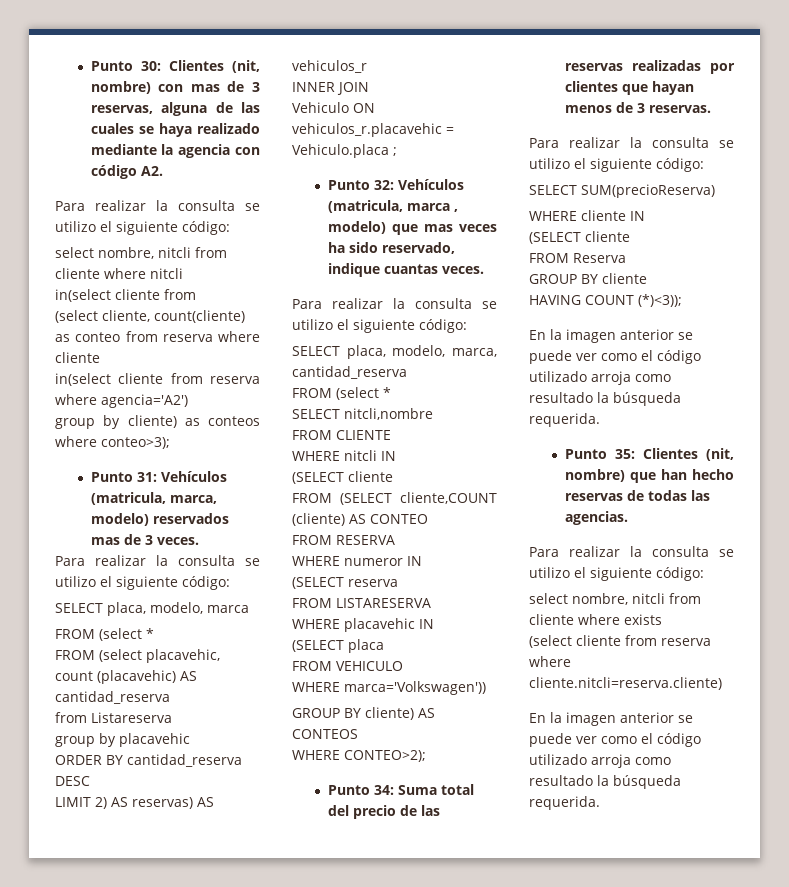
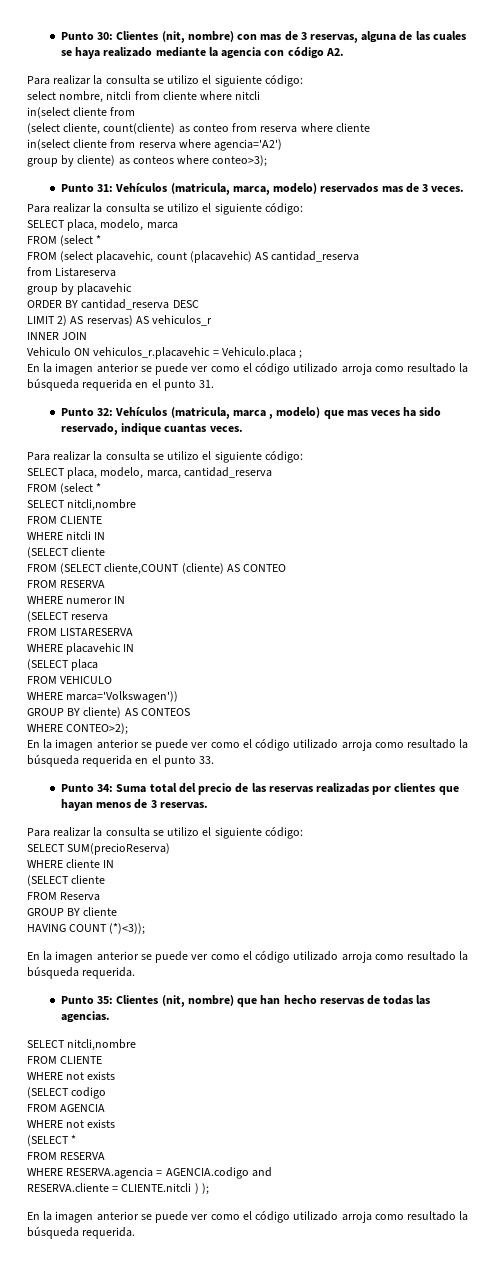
+ En la imagen anterior se puede ver como el código utilizado arroja como resultado la búsqueda requerida en el punto 31.
+ En la imagen anterior se puede ver como el código utilizado arroja como resultado la búsqueda requerida en el punto 33.
  Punto 35: Clientes (nit, nombre) que han hecho reservas de todas las agencias.
- Para realizar la consulta se utilizo el siguiente código:
- select nombre, nitcli from cliente where exists
- (select cliente from reserva where cliente.nitcli=reserva.cliente)
+ SELECT nitcli,nombre
+ FROM CLIENTE
+ WHERE not exists
+ (SELECT codigo
+ FROM AGENCIA
+ WHERE not exists
+ (SELECT *
+ FROM RESERVA
+ WHERE RESERVA.agencia = AGENCIA.codigo and
+ RESERVA.cliente = CLIENTE.nitcli ) );

